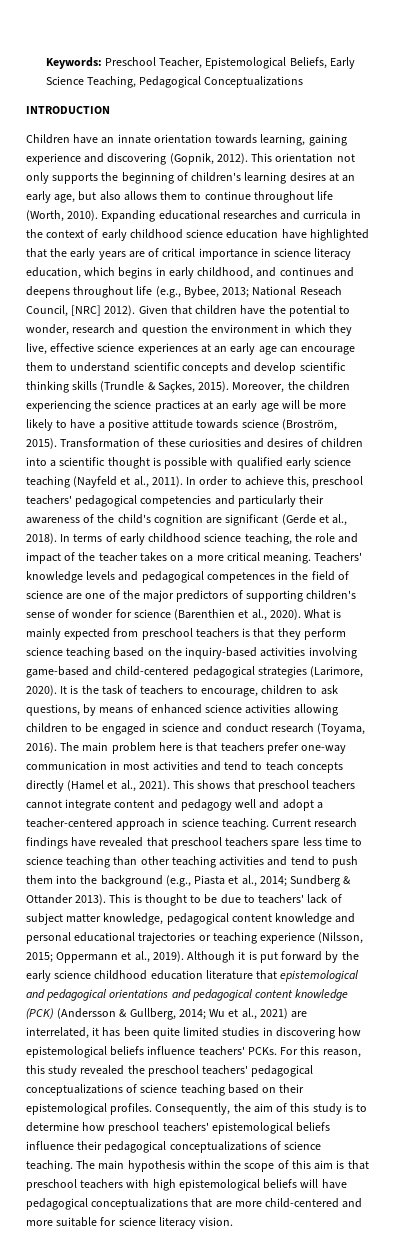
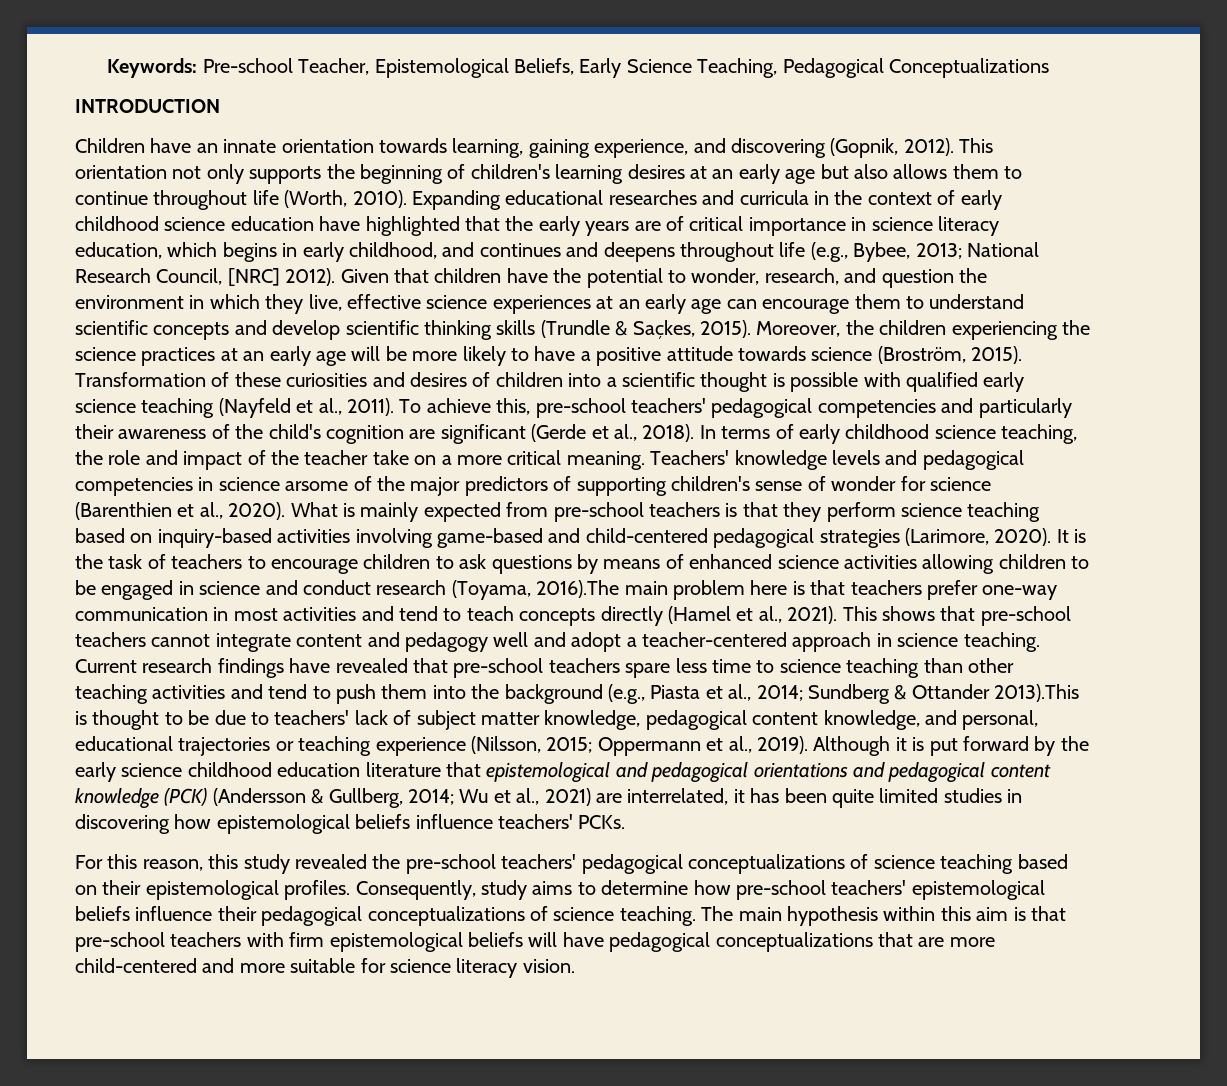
- Keywords: Preschool Teacher, Epistemological Beliefs, Early Science Teaching, Pedagogical Conceptualizations
+ Keywords: Pre-school Teacher, Epistemological Beliefs, Early Science Teaching, Pedagogical Conceptualizations
- Children have an innate orientation towards learning, gaining experience and discovering (Gopnik, 2012).
+ Children have an innate orientation towards learning, gaining experience, and discovering (Gopnik, 2012).
- This orientation not only supports the beginning of children's learning desires at an early age, but also allows them to continue throughout life (Worth, 2010).
+ This orientation not only supports the beginning of children's learning desires at an early age but also allows them to continue throughout life (Worth, 2010).
- Expanding educational researches and curricula in the context of early childhood science education have highlighted that the early years are of critical importance in science literacy education, which begins in early childhood, and continues and deepens throughout life (e.g., Bybee, 2013; National Reseach Council, [NRC] 2012).
+ Expanding educational researches and curricula in the context of early childhood science education have highlighted that the early years are of critical importance in science literacy education, which begins in early childhood, and continues and deepens throughout life (e.g., Bybee, 2013; National Research Council, [NRC] 2012).
- Given that children have the potential to wonder, research and question the environment in which they live, effective science experiences at an early age can encourage them to understand scientific concepts and develop scientific thinking skills (Trundle & Saçkes, 2015).
+ Given that children have the potential to wonder, research, and question the environment in which they live, effective science experiences at an early age can encourage them to understand scientific concepts and develop scientific thinking skills (Trundle & Saçkes, 2015).
- In order to achieve this, preschool teachers' pedagogical competencies and particularly their awareness of the child's cognition are significant (Gerde et al., 2018).
+ To achieve this, pre-school teachers' pedagogical competencies and particularly their awareness of the child's cognition are significant (Gerde et al., 2018).
- In terms of early childhood science teaching, the role and impact of the teacher takes on a more critical meaning.
+ In terms of early childhood science teaching, the role and impact of the teacher take on a more critical meaning.
- Teachers' knowledge levels and pedagogical competences in the field of science are one of the major predictors of supporting children's sense of wonder for science (Barenthien et al., 2020).
+ Teachers' knowledge levels and pedagogical competencies in science arsome of the major predictors of supporting children's sense of wonder for science (Barenthien et al., 2020).
- What is mainly expected from preschool teachers is that they perform science teaching based on the inquiry-based activities involving game-based and child-centered pedagogical strategies (Larimore, 2020).
+ What is mainly expected from pre-school teachers is that they perform science teaching based on inquiry-based activities involving game-based and child-centered pedagogical strategies (Larimore, 2020).
- It is the task of teachers to encourage, children to ask questions, by means of enhanced science activities allowing children to be engaged in science and conduct research (Toyama, 2016). The main problem here is that teachers prefer one-way communication in most activities and tend to teach concepts directly (Hamel et al., 2021).
+ It is the task of teachers to encourage children to ask questions by means of enhanced science activities allowing children to be engaged in science and conduct research (Toyama, 2016).The main problem here is that teachers prefer one-way communication in most activities and tend to teach concepts directly (Hamel et al., 2021).
- This shows that preschool teachers cannot integrate content and pedagogy well and adopt a teacher-centered approach in science teaching.
+ This shows that pre-school teachers cannot integrate content and pedagogy well and adopt a teacher-centered approach in science teaching.
- Current research findings have revealed that preschool teachers spare less time to science teaching than other teaching activities and tend to push them into the background (e.g., Piasta et al., 2014; Sundberg & Ottander 2013). This is thought to be due to teachers' lack of subject matter knowledge, pedagogical content knowledge and personal educational trajectories or teaching experience (Nilsson, 2015; Oppermann et al., 2019).
+ Current research findings have revealed that pre-school teachers spare less time to science teaching than other teaching activities and tend to push them into the background (e.g., Piasta et al., 2014; Sundberg & Ottander 2013).This is thought to be due to teachers' lack of subject matter knowledge, pedagogical content knowledge, and personal, educational trajectories or teaching experience (Nilsson, 2015; Oppermann et al., 2019).
- Wu et al., 2021) are interrelated, it has been quite limited studies in discovering how epistemological beliefs influence teachers' PCKs. For this reason, this study revealed the preschool teachers' pedagogical conceptualizations of science teaching based on their epistemological profiles.
+ Wu et al., 2021) are interrelated, it has been quite limited studies in discovering how epistemological beliefs influence teachers' PCKs.
+ For this reason, this study revealed the pre-school teachers' pedagogical conceptualizations of science teaching based on their epistemological profiles.
- Consequently, the aim of this study is to determine how preschool teachers' epistemological beliefs influence their pedagogical conceptualizations of science teaching.
+ Consequently, study aims to determine how pre-school teachers' epistemological beliefs influence their pedagogical conceptualizations of science teaching.
- The main hypothesis within the scope of this aim is that preschool teachers with high epistemological beliefs will have pedagogical conceptualizations that are more child-centered and more suitable for science literacy vision.
+ The main hypothesis within this aim is that pre-school teachers with firm epistemological beliefs will have pedagogical conceptualizations that are more child-centered and more suitable for science literacy vision.

